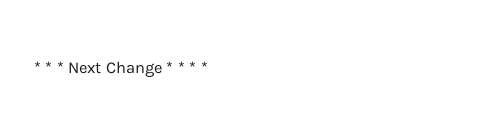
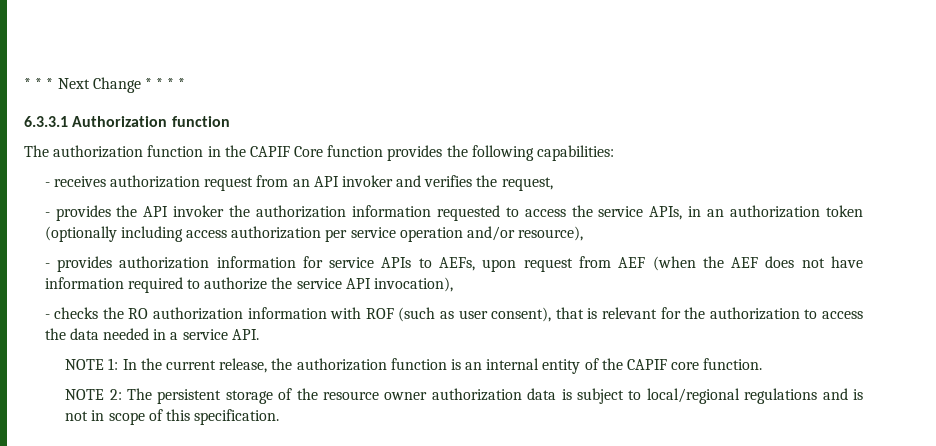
+ 6.3.3.1 Authorization function
+ The authorization function in the CAPIF Core function provides the following capabilities:
+ - receives authorization request from an API invoker and verifies the request,
+ - provides the API invoker the authorization information requested to access the service APIs, in an authorization token (optionally including access authorization per service operation and/or resource),
+ - provides authorization information for service APIs to AEFs, upon request from AEF (when the AEF does not have information required to authorize the service API invocation),
+ - checks the RO authorization information with ROF (such as user consent), that is relevant for the authorization to access the data needed in a service API.
+ NOTE 1: In the current release, the authorization function is an internal entity of the CAPIF core function.
+ NOTE 2: The persistent storage of the resource owner authorization data is subject to local/regional regulations and is not in scope of this specification.

